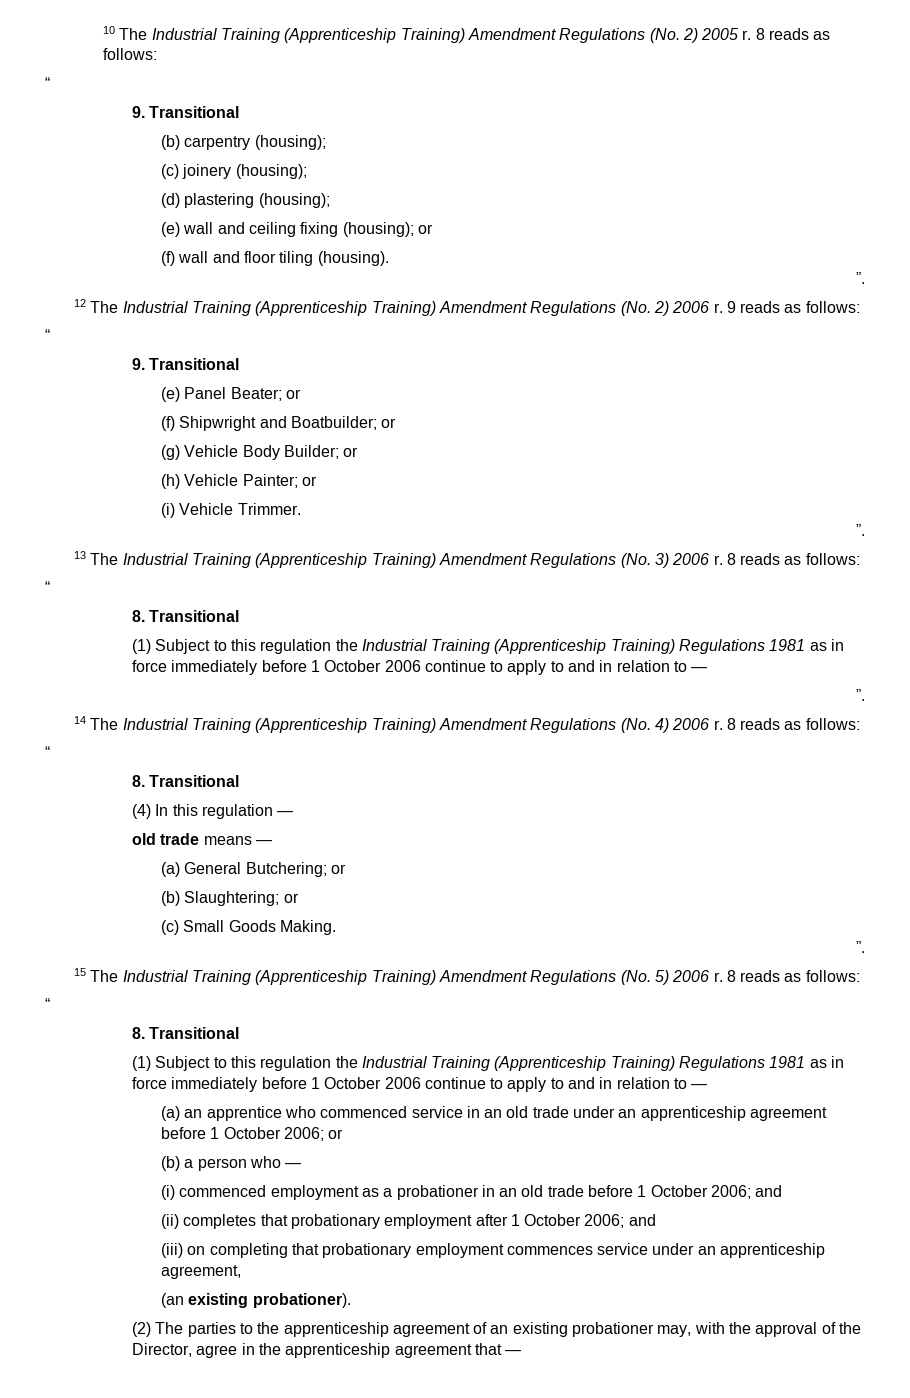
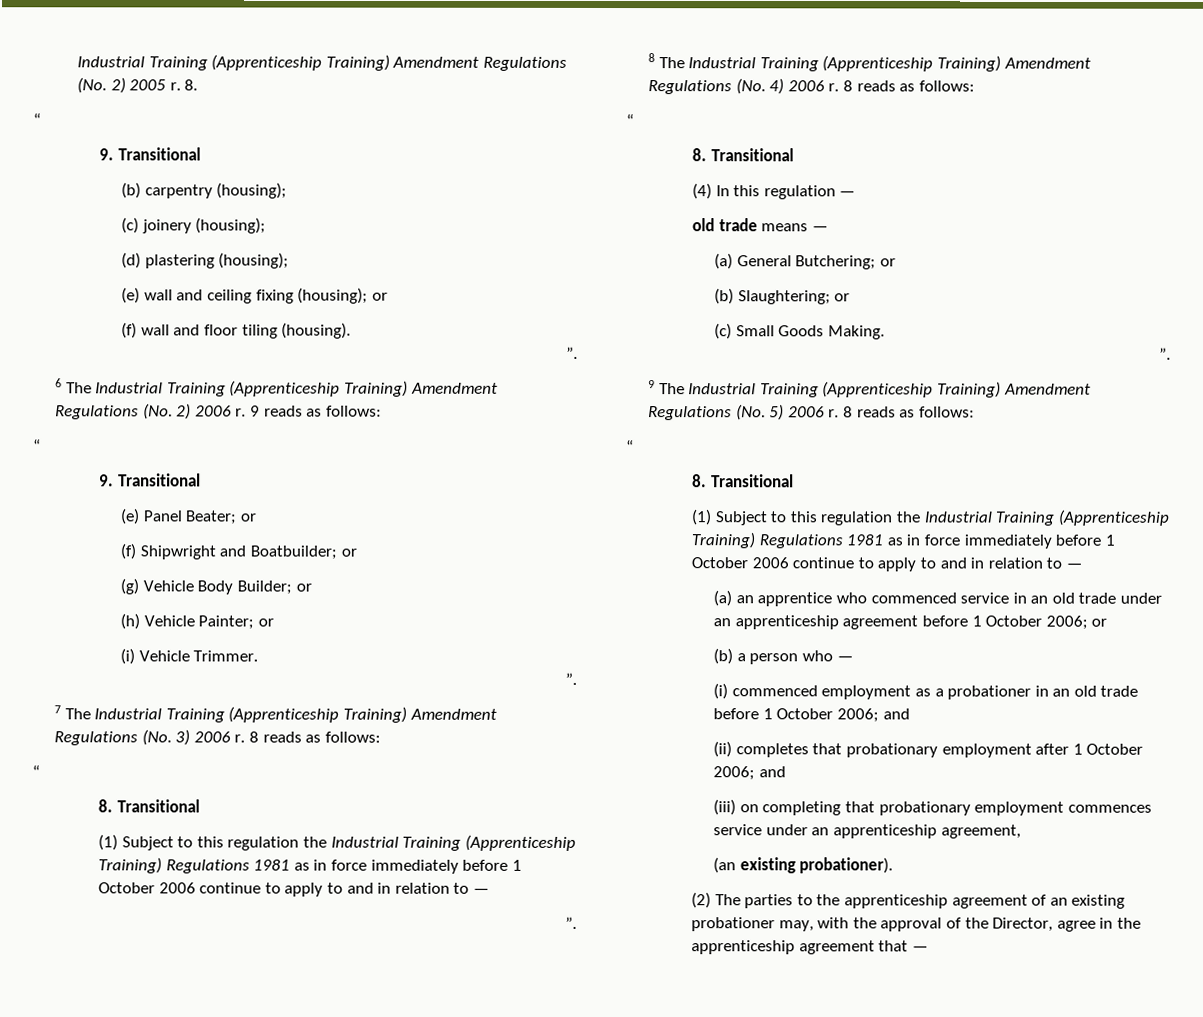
- 10 The Industrial Training (Apprenticeship Training) Amendment Regulations (No. 2) 2005 r. 8 reads as follows:
+ Industrial Training (Apprenticeship Training) Amendment Regulations (No. 2) 2005 r. 8.
- 12 The Industrial Training (Apprenticeship Training) Amendment Regulations (No. 2) 2006 r.
+ 6 The Industrial Training (Apprenticeship Training) Amendment Regulations (No. 2) 2006 r.
- 13 The Industrial Training (Apprenticeship Training) Amendment Regulations (No. 3) 2006 r.
+ 7 The Industrial Training (Apprenticeship Training) Amendment Regulations (No. 3) 2006 r.
- 14 The Industrial Training (Apprenticeship Training) Amendment Regulations (No. 4) 2006 r.
+ 8 The Industrial Training (Apprenticeship Training) Amendment Regulations (No. 4) 2006 r.
- 15 The Industrial Training (Apprenticeship Training) Amendment Regulations (No. 5) 2006 r.
+ 9 The Industrial Training (Apprenticeship Training) Amendment Regulations (No. 5) 2006 r.

